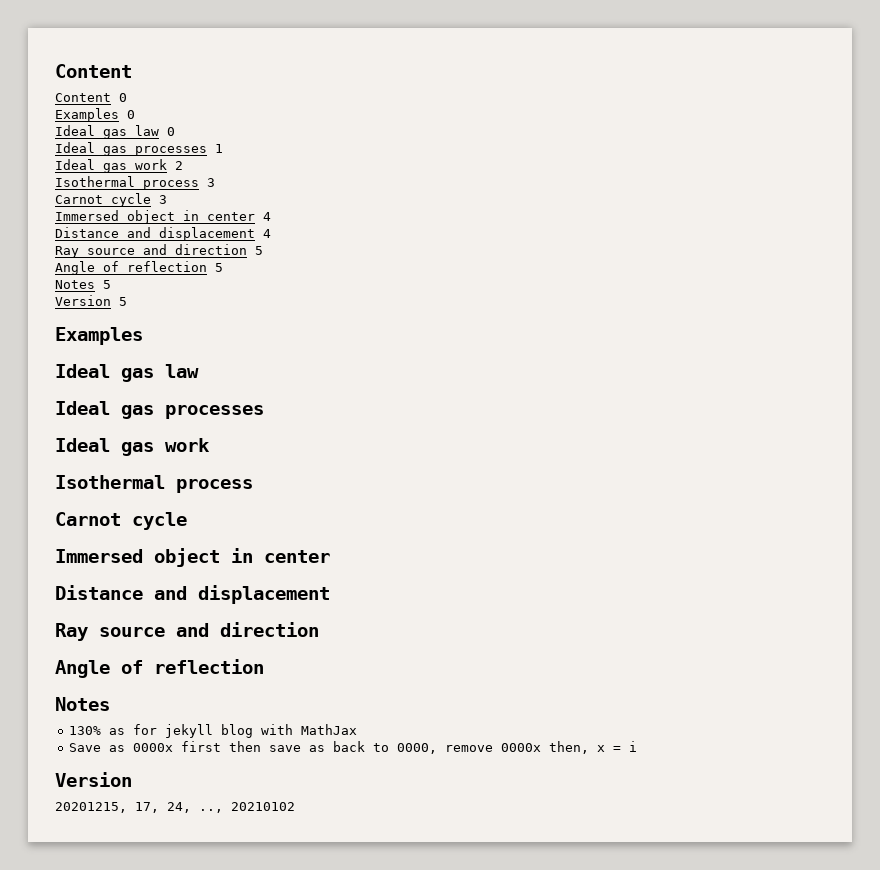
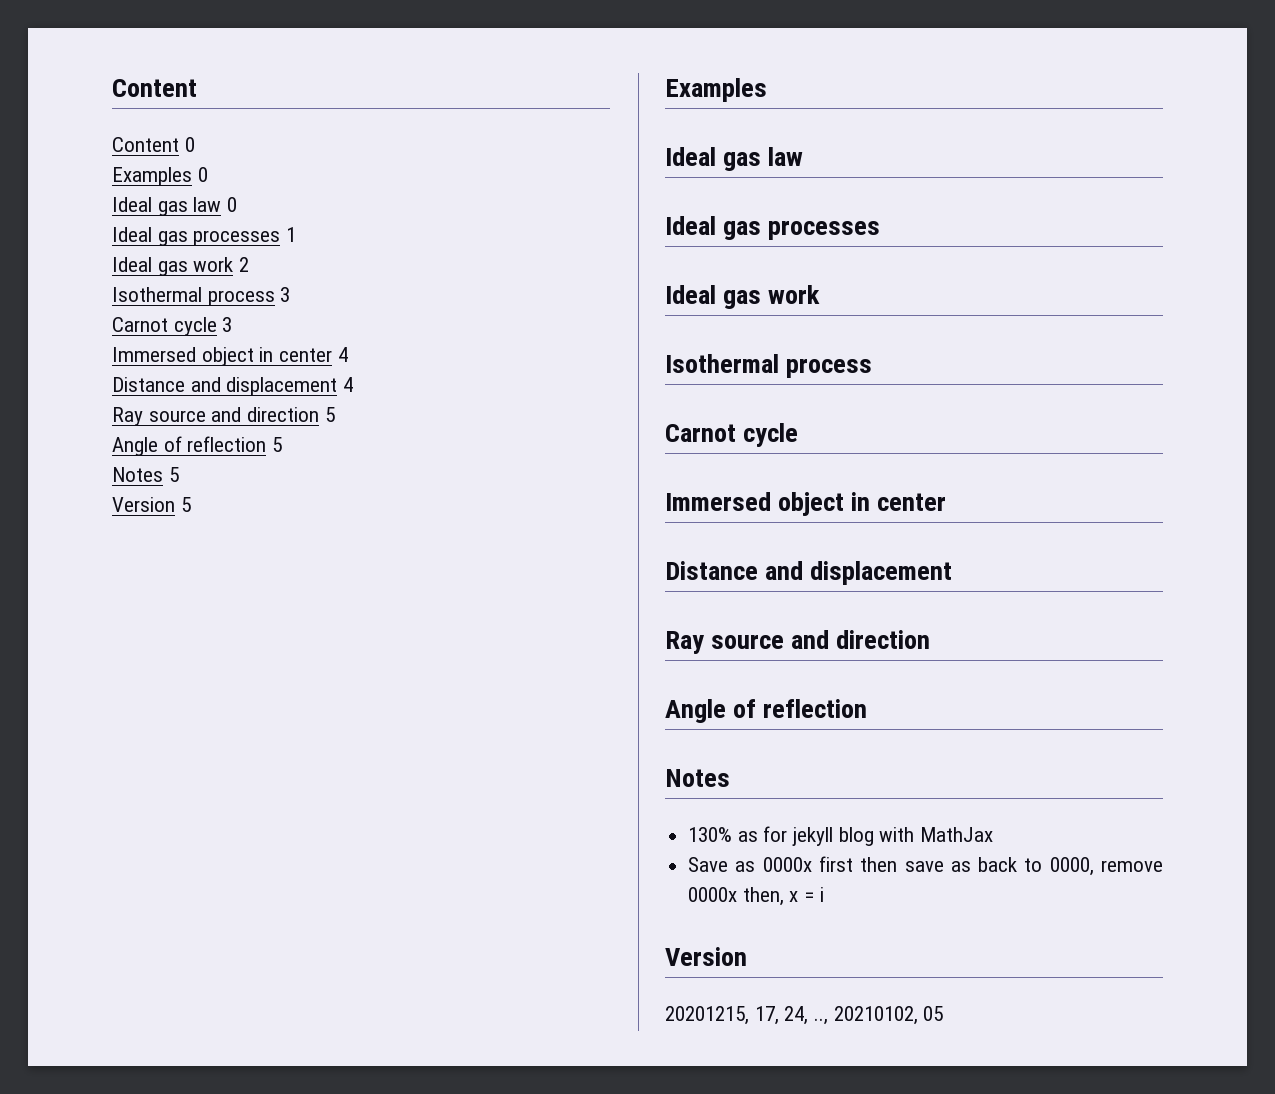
- 20201215, 17, 24, .., 20210102
+ 20201215, 17, 24, .., 20210102, 05

